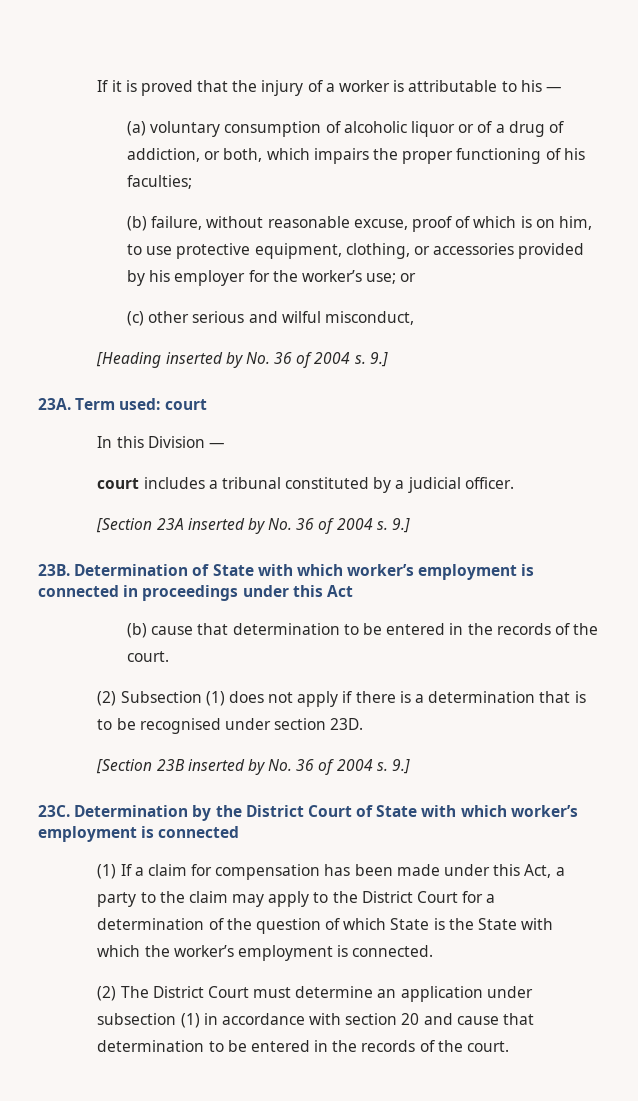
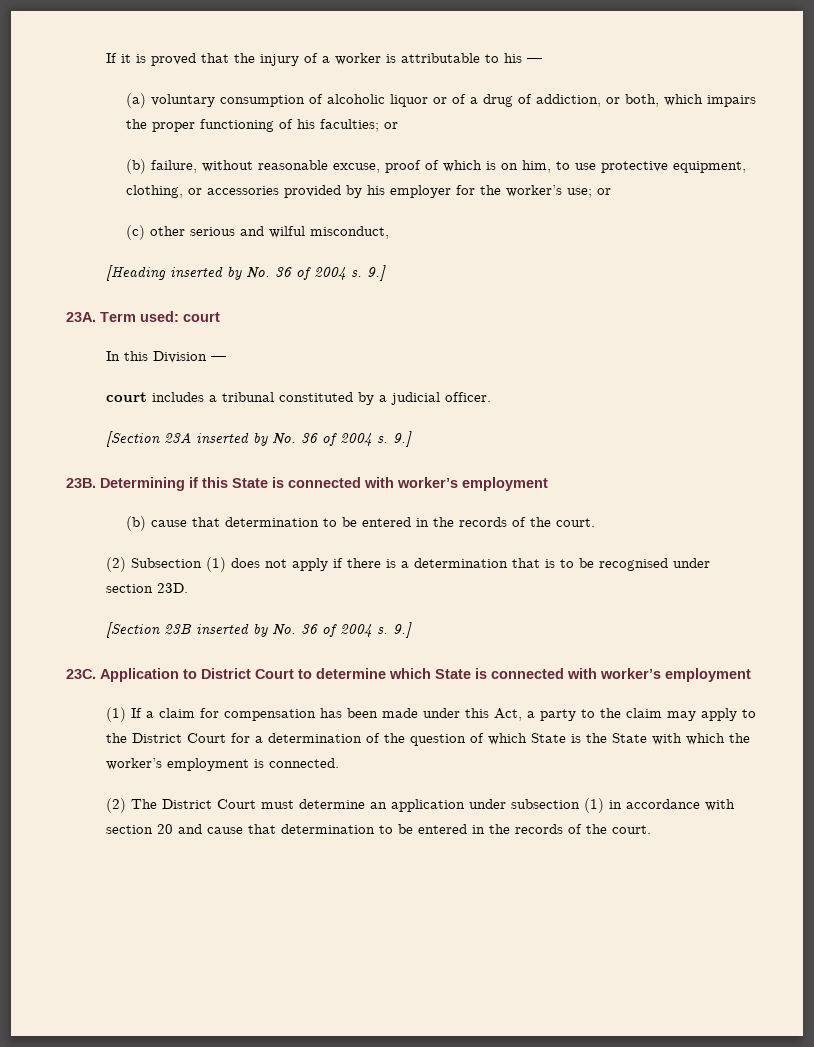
- (a) voluntary consumption of alcoholic liquor or of a drug of addiction, or both, which impairs the proper functioning of his faculties;
+ (a) voluntary consumption of alcoholic liquor or of a drug of addiction, or both, which impairs the proper functioning of his faculties; or
- Determination of State with which worker’s employment is connected in proceedings under this Act
+ Determining if this State is connected with worker’s employment
- Determination by the District Court of State with which worker’s employment is connected
+ Application to District Court to determine which State is connected with worker’s employment

